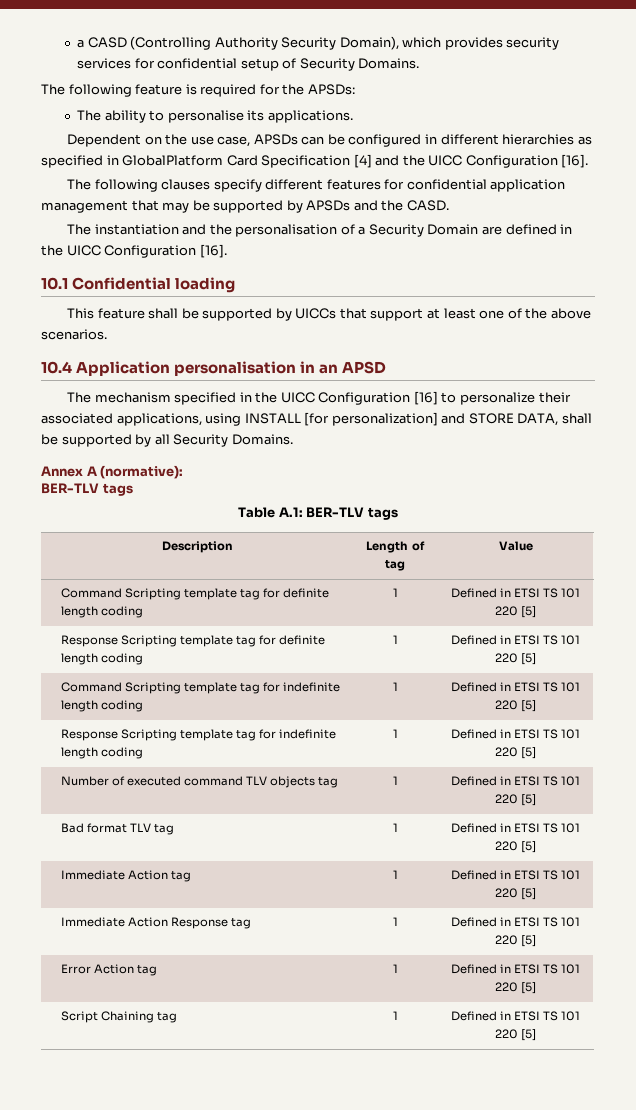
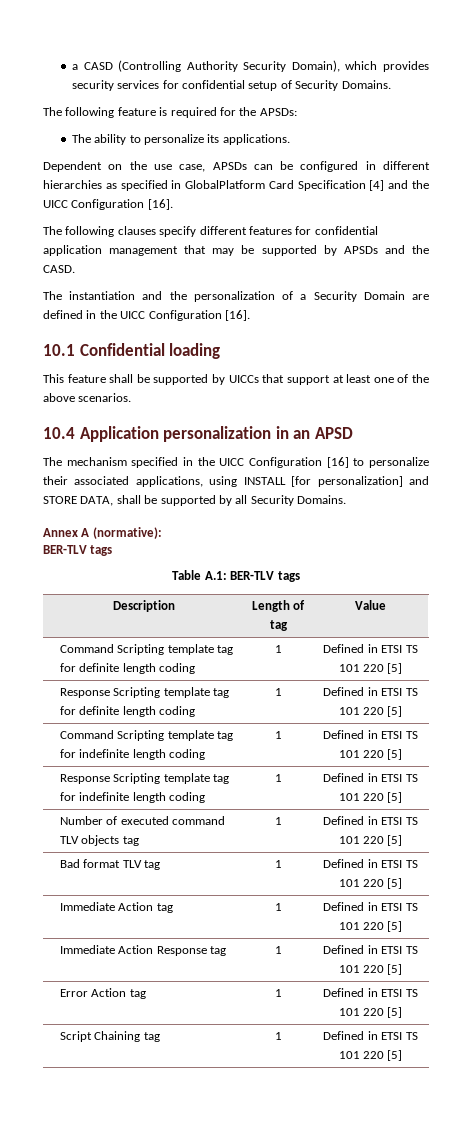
- The ability to personalise its applications.
+ The ability to personalize its applications.
- The instantiation and the personalisation of a Security Domain are defined in the UICC Configuration [16].
+ The instantiation and the personalization of a Security Domain are defined in the UICC Configuration [16].
- 10.4 Application personalisation in an APSD
+ 10.4 Application personalization in an APSD

